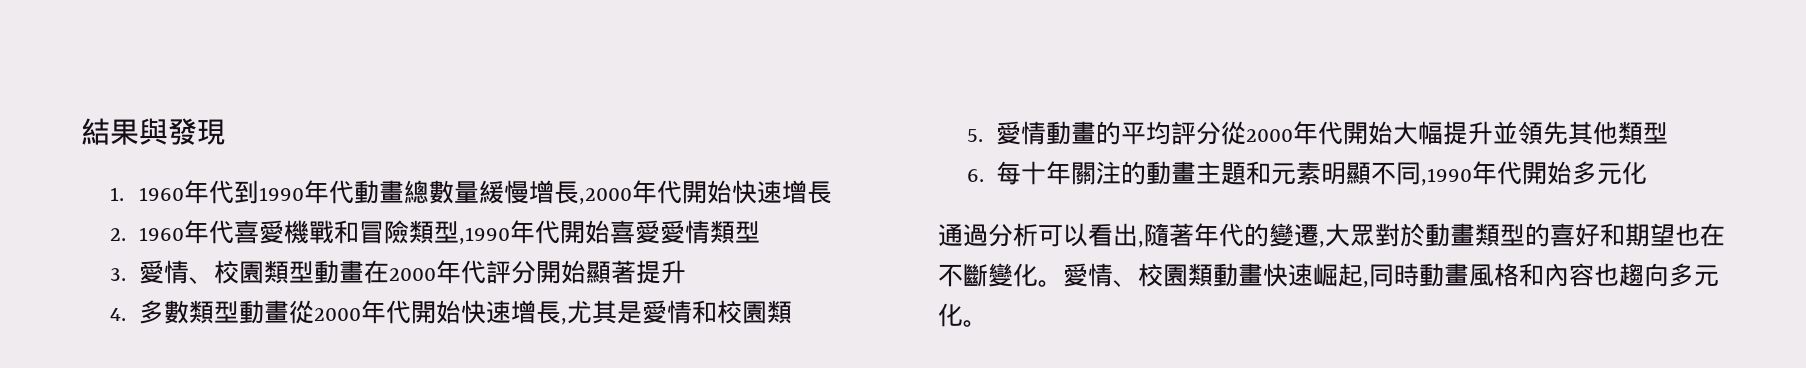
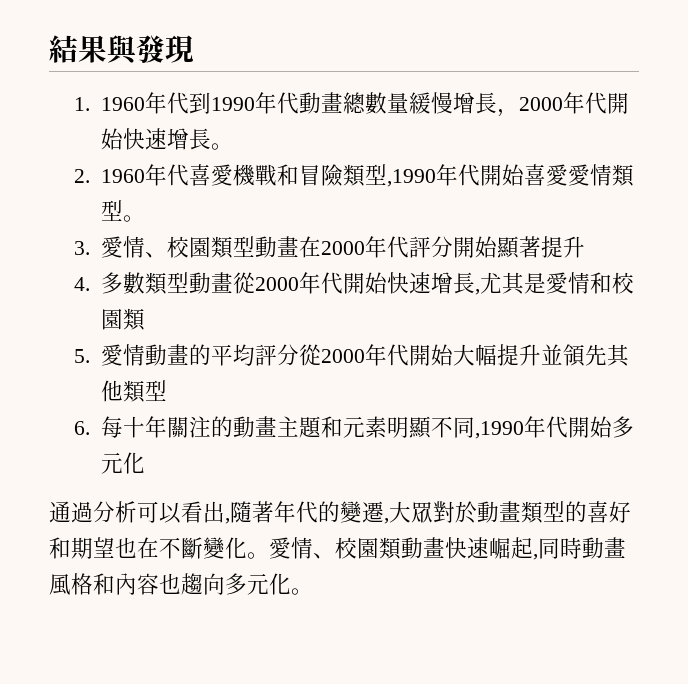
- 1. 1960年代到1990年代動畫總數量緩慢增長,2000年代開始快速增長
+ 1. 1960年代到1990年代動畫總數量緩慢增長，2000年代開始快速增長。
- 2. 1960年代喜愛機戰和冒險類型,1990年代開始喜愛愛情類型
+ 2. 1960年代喜愛機戰和冒險類型,1990年代開始喜愛愛情類型。

